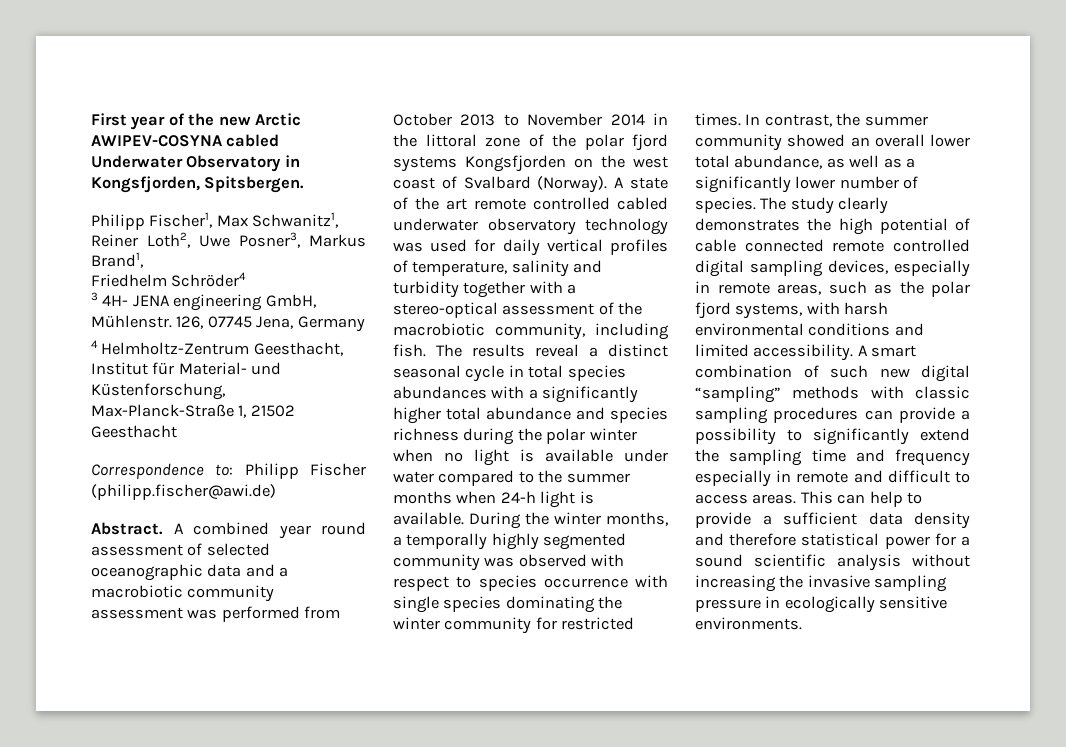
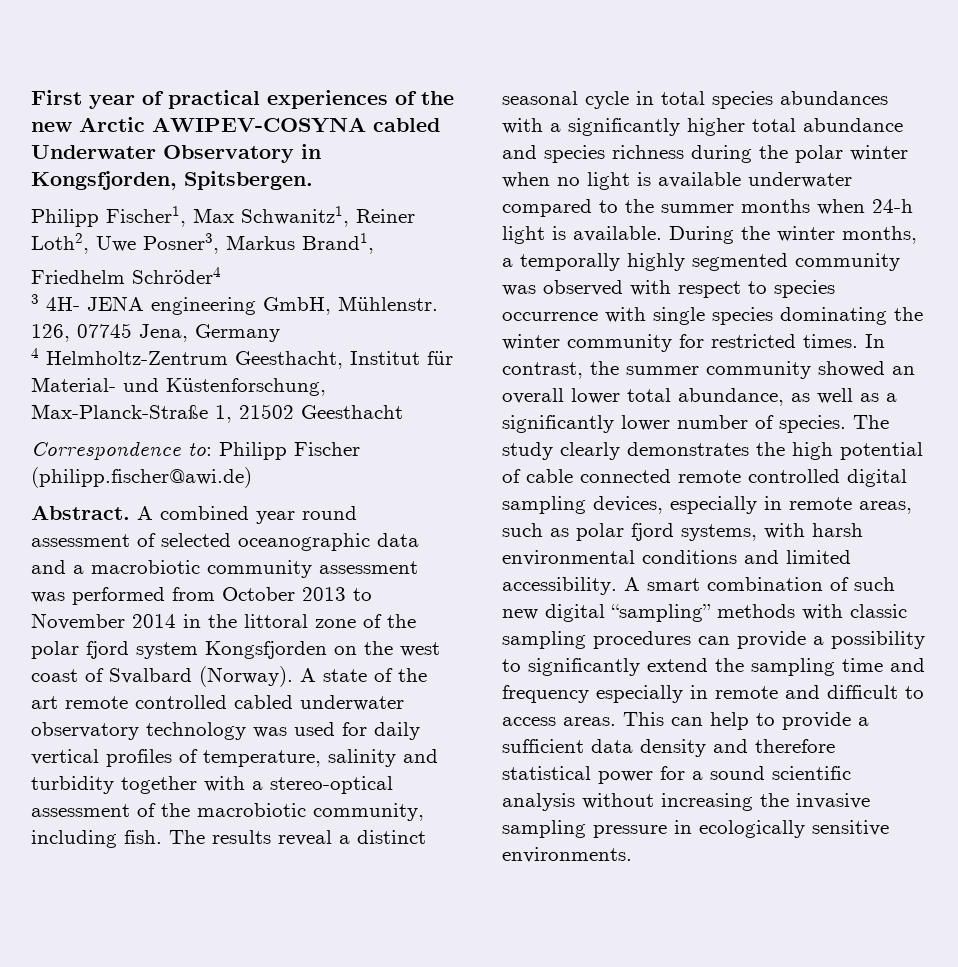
- First year of the new Arctic AWIPEV-COSYNA cabled Underwater Observatory in Kongsfjorden, Spitsbergen.
+ First year of practical experiences of the new Arctic AWIPEV-COSYNA cabled Underwater Observatory in Kongsfjorden, Spitsbergen.
- A combined year round assessment of selected oceanographic data and a macrobiotic community assessment was performed from October 2013 to November 2014 in the littoral zone of the polar fjord systems Kongsfjorden on the west coast of Svalbard (Norway).
+ A combined year round assessment of selected oceanographic data and a macrobiotic community assessment was performed from October 2013 to November 2014 in the littoral zone of the polar fjord system Kongsfjorden on the west coast of Svalbard (Norway).
- The results reveal a distinct seasonal cycle in total species abundances with a significantly higher total abundance and species richness during the polar winter when no light is available under water compared to the summer months when 24-h light is available.
+ The results reveal a distinct seasonal cycle in total species abundances with a significantly higher total abundance and species richness during the polar winter when no light is available underwater compared to the summer months when 24-h light is available.
- The study clearly demonstrates the high potential of cable connected remote controlled digital sampling devices, especially in remote areas, such as the polar fjord systems, with harsh environmental conditions and limited accessibility.
+ The study clearly demonstrates the high potential of cable connected remote controlled digital sampling devices, especially in remote areas, such as polar fjord systems, with harsh environmental conditions and limited accessibility.

